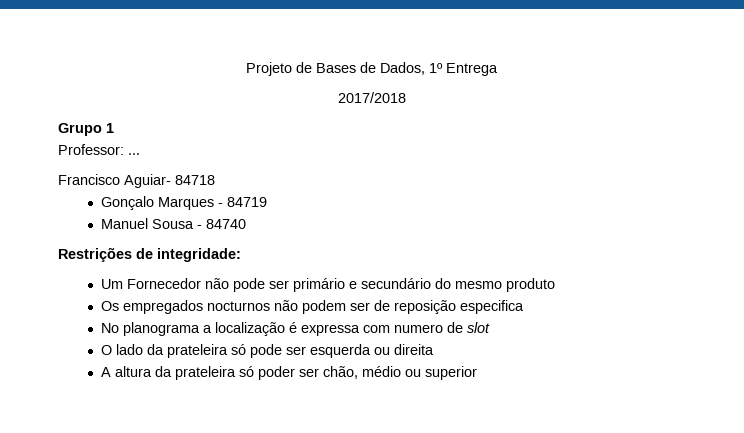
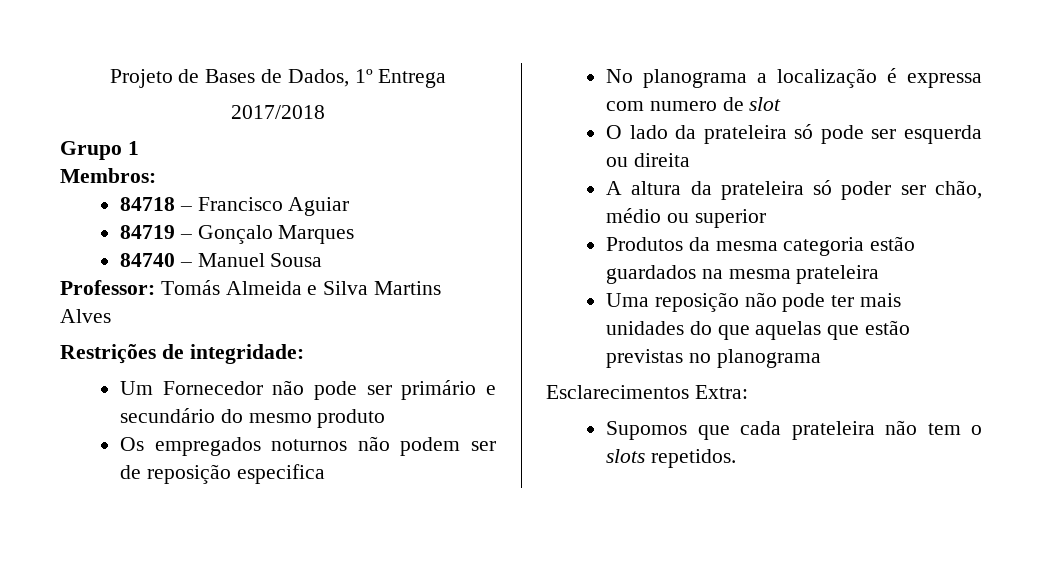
- Professor: ...
- Francisco Aguiar- 84718
- Gonçalo Marques - 84719
- Manuel Sousa - 84740
+ Membros:
+ 84718 – Francisco Aguiar
+ 84719 – Gonçalo Marques
+ 84740 – Manuel Sousa
+ Professor: Tomás Almeida e Silva Martins Alves
- Os empregados nocturnos não podem ser de reposição especifica
+ Os empregados noturnos não podem ser de reposição especifica
+ Produtos da mesma categoria estão guardados na mesma prateleira
+ Uma reposição não pode ter mais unidades do que aquelas que estão previstas no planograma
+ Esclarecimentos Extra:
+ Supomos que cada prateleira não tem o slots repetidos.

